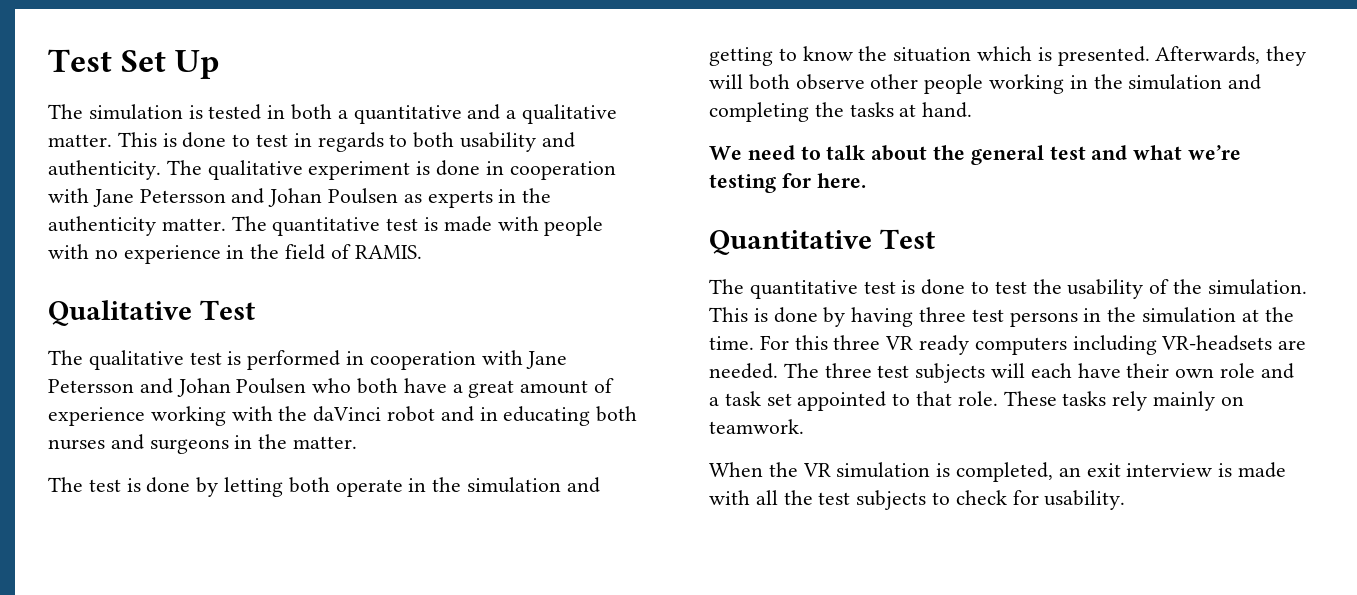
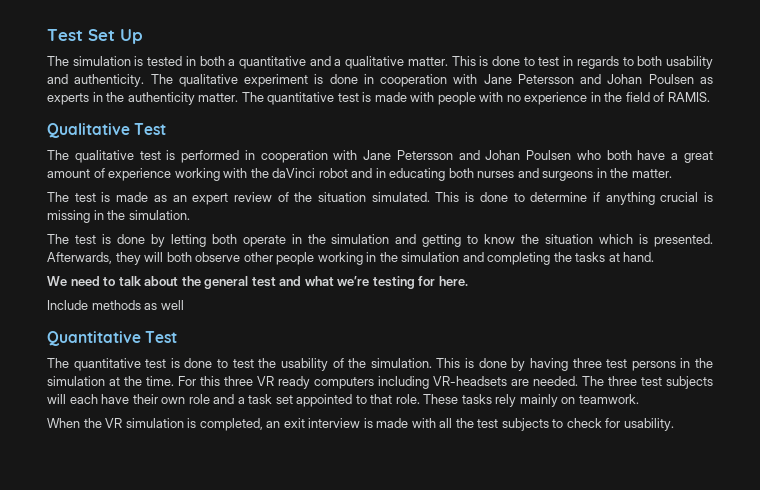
+ The test is made as an expert review of the situation simulated. This is done to determine if anything crucial is missing in the simulation.
+ Include methods as well

